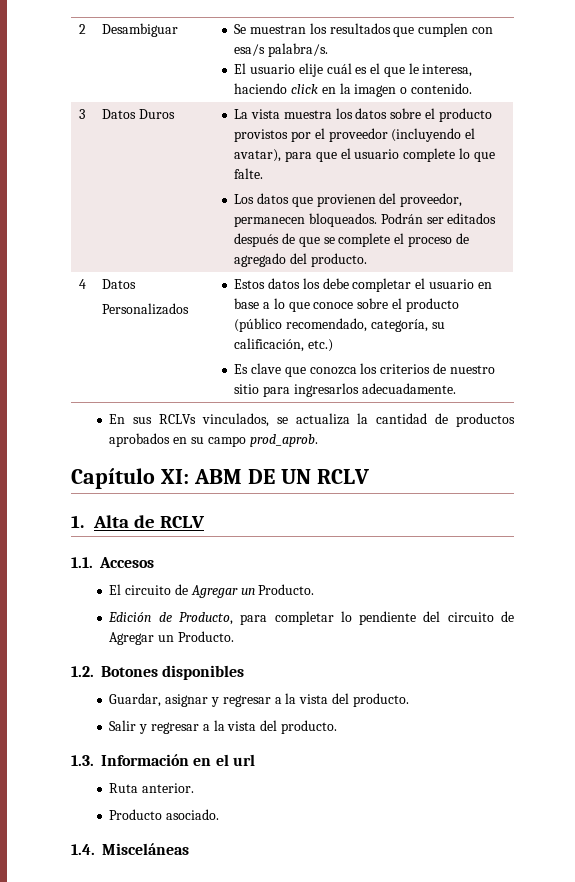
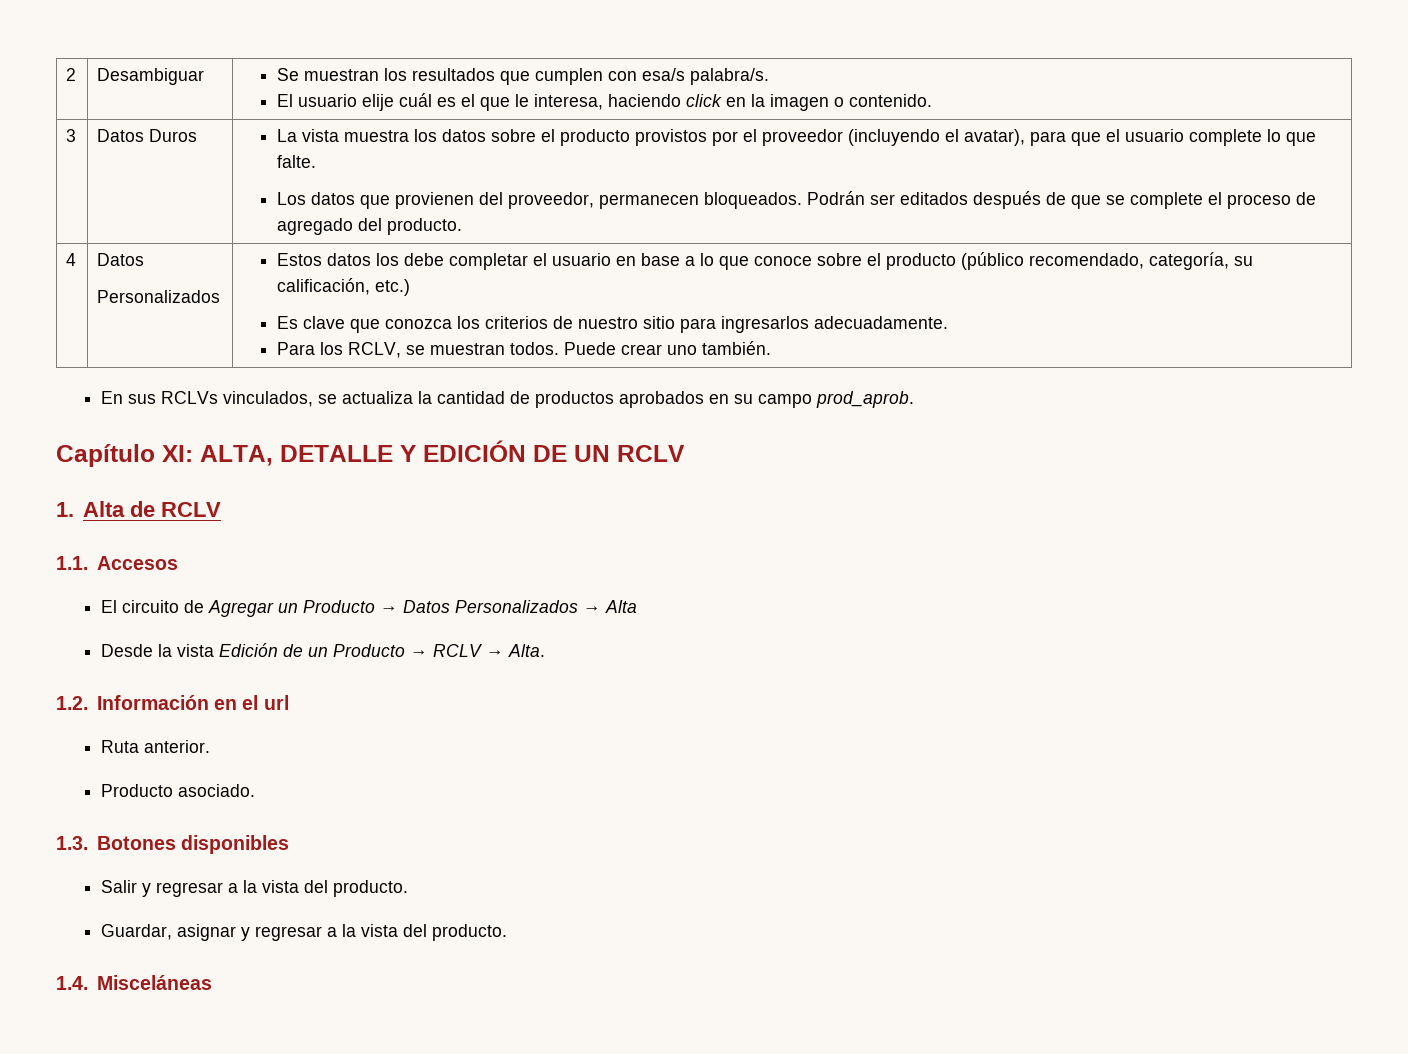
+ Para los RCLV, se muestran todos. Puede crear uno también.
- Capítulo XI: ABM DE UN RCLV
+ Capítulo XI: ALTA, DETALLE Y EDICIÓN DE UN RCLV
- El circuito de Agregar un Producto.
- Edición de Producto, para completar lo pendiente del circuito de Agregar un Producto.
- 1.2. Botones disponibles
- Guardar, asignar y regresar a la vista del producto.
- Salir y regresar a la vista del producto.
- 1.3. Información en el url
+ El circuito de Agregar un Producto → Datos Personalizados → Alta
+ Desde la vista Edición de un Producto → RCLV → Alta.
+ 1.2. Información en el url
+ 1.3. Botones disponibles
+ Salir y regresar a la vista del producto.
+ Guardar, asignar y regresar a la vista del producto.

